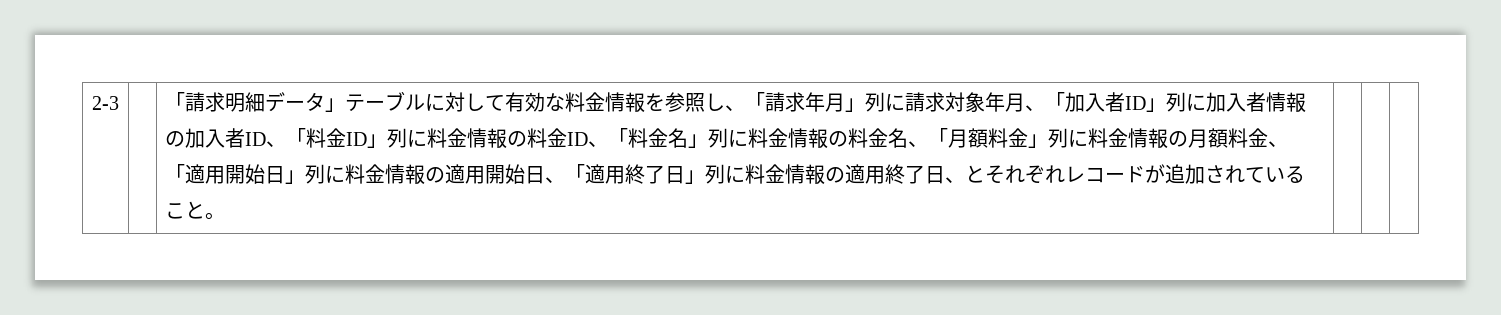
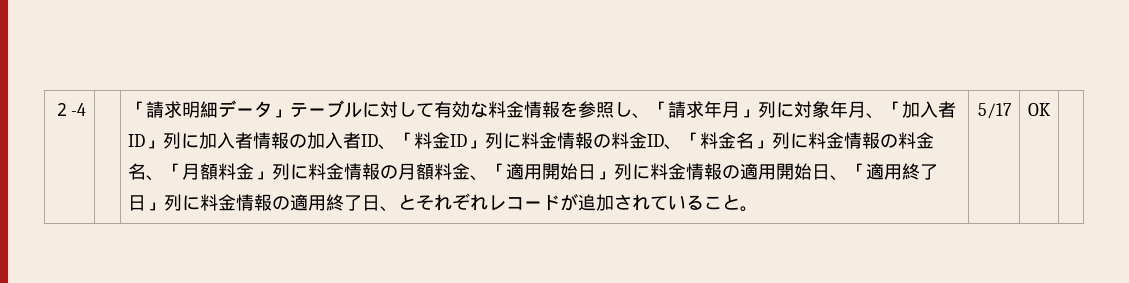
- 2-3
+ ２-4
- 「請求明細データ」テーブルに対して有効な料金情報を参照し、「請求年月」列に請求対象年月、「加入者ID」列に加入者情報の加入者ID、「料金ID」列に料金情報の料金ID、「料金名」列に料金情報の料金名、「月額料金」列に料金情報の月額料金、「適用開始日」列に料金情報の適用開始日、「適用終了日」列に料金情報の適用終了日、とそれぞれレコードが追加されていること。
+ 「請求明細データ」テーブルに対して有効な料金情報を参照し、「請求年月」列に対象年月、「加入者ID」列に加入者情報の加入者ID、「料金ID」列に料金情報の料金ID、「料金名」列に料金情報の料金名、「月額料金」列に料金情報の月額料金、「適用開始日」列に料金情報の適用開始日、「適用終了日」列に料金情報の適用終了日、とそれぞれレコードが追加されていること。
+ 5/17 | OK

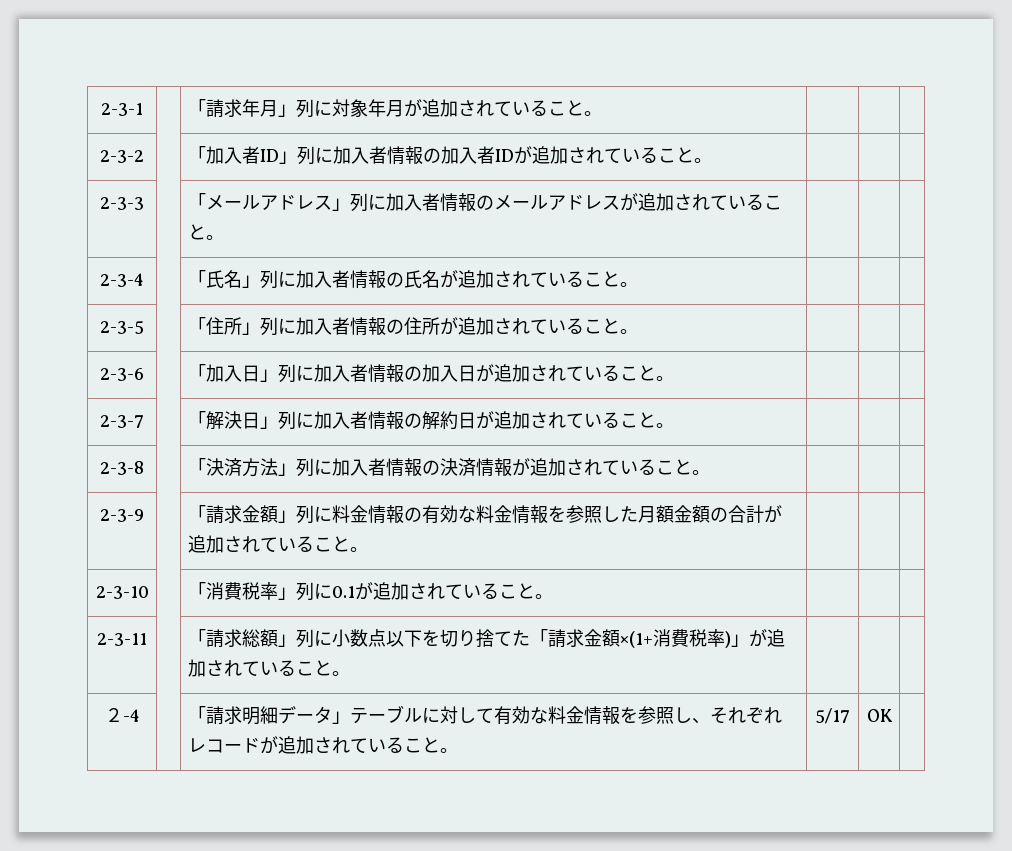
+ 2-3-1 | | 「請求年月」列に対象年月が追加されていること。 | | |
+ 2-3-2 | | 「加入者ID」列に加入者情報の加入者IDが追加されていること。 | | |
+ 2-3-3 | | 「メールアドレス」列に加入者情報のメールアドレスが追加されていること。 | | |
+ 2-3-4 | | 「氏名」列に加入者情報の氏名が追加されていること。 | | |
+ 2-3-5 | | 「住所」列に加入者情報の住所が追加されていること。 | | |
+ 2-3-6 | | 「加入日」列に加入者情報の加入日が追加されていること。 | | |
+ 2-3-7 | | 「解決日」列に加入者情報の解約日が追加されていること。 | | |
+ 2-3-8 | | 「決済方法」列に加入者情報の決済情報が追加されていること。 | | |
+ 2-3-9 | | 「請求金額」列に料金情報の有効な料金情報を参照した月額金額の合計が追加されていること。 | | |
+ 2-3-10 | | 「消費税率」列に0.1が追加されていること。 | | |
+ 2-3-11 | | 「請求総額」列に小数点以下を切り捨てた「請求金額×(1+消費税率)」が追加されていること。 | | |
- ２-4 | | 「請求明細データ」テーブルに対して有効な料金情報を参照し、「請求年月」列に対象年月、「加入者ID」列に加入者情報の加入者ID、「料金ID」列に料金情報の料金ID、「料金名」列に料金情報の料金名、「月額料金」列に料金情報の月額料金、「適用開始日」列に料金情報の適用開始日、「適用終了日」列に料金情報の適用終了日、とそれぞれレコードが追加されていること。 | 5/17 | OK
+ ２-4 | | 「請求明細データ」テーブルに対して有効な料金情報を参照し、それぞれレコードが追加されていること。 | 5/17 | OK |

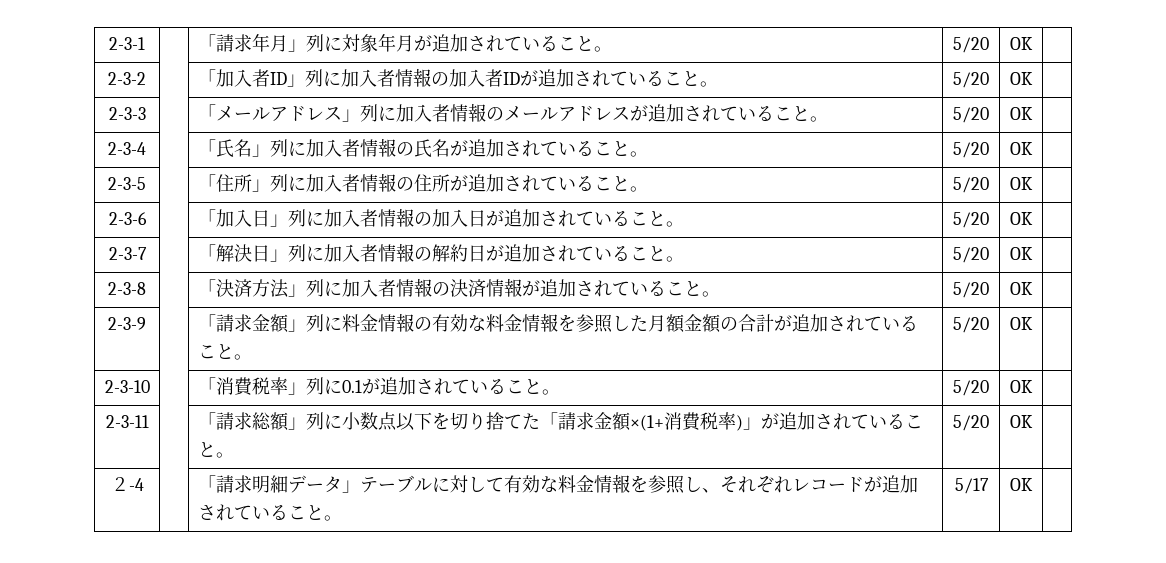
- 2-3-1 | | 「請求年月」列に対象年月が追加されていること。 | | |
+ 2-3-1 | | 「請求年月」列に対象年月が追加されていること。 | 5/20 | OK |
- 2-3-2 | | 「加入者ID」列に加入者情報の加入者IDが追加されていること。 | | |
+ 2-3-2 | | 「加入者ID」列に加入者情報の加入者IDが追加されていること。 | 5/20 | OK |
- 2-3-3 | | 「メールアドレス」列に加入者情報のメールアドレスが追加されていること。 | | |
+ 2-3-3 | | 「メールアドレス」列に加入者情報のメールアドレスが追加されていること。 | 5/20 | OK |
- 2-3-4 | | 「氏名」列に加入者情報の氏名が追加されていること。 | | |
+ 2-3-4 | | 「氏名」列に加入者情報の氏名が追加されていること。 | 5/20 | OK |
- 2-3-5 | | 「住所」列に加入者情報の住所が追加されていること。 | | |
+ 2-3-5 | | 「住所」列に加入者情報の住所が追加されていること。 | 5/20 | OK |
- 2-3-6 | | 「加入日」列に加入者情報の加入日が追加されていること。 | | |
+ 2-3-6 | | 「加入日」列に加入者情報の加入日が追加されていること。 | 5/20 | OK |
- 2-3-7 | | 「解決日」列に加入者情報の解約日が追加されていること。 | | |
+ 2-3-7 | | 「解決日」列に加入者情報の解約日が追加されていること。 | 5/20 | OK |
- 2-3-8 | | 「決済方法」列に加入者情報の決済情報が追加されていること。 | | |
+ 2-3-8 | | 「決済方法」列に加入者情報の決済情報が追加されていること。 | 5/20 | OK |
- 2-3-9 | | 「請求金額」列に料金情報の有効な料金情報を参照した月額金額の合計が追加されていること。 | | |
+ 2-3-9 | | 「請求金額」列に料金情報の有効な料金情報を参照した月額金額の合計が追加されていること。 | 5/20 | OK |
- 2-3-10 | | 「消費税率」列に0.1が追加されていること。 | | |
+ 2-3-10 | | 「消費税率」列に0.1が追加されていること。 | 5/20 | OK |
- 2-3-11 | | 「請求総額」列に小数点以下を切り捨てた「請求金額×(1+消費税率)」が追加されていること。 | | |
+ 2-3-11 | | 「請求総額」列に小数点以下を切り捨てた「請求金額×(1+消費税率)」が追加されていること。 | 5/20 | OK |

